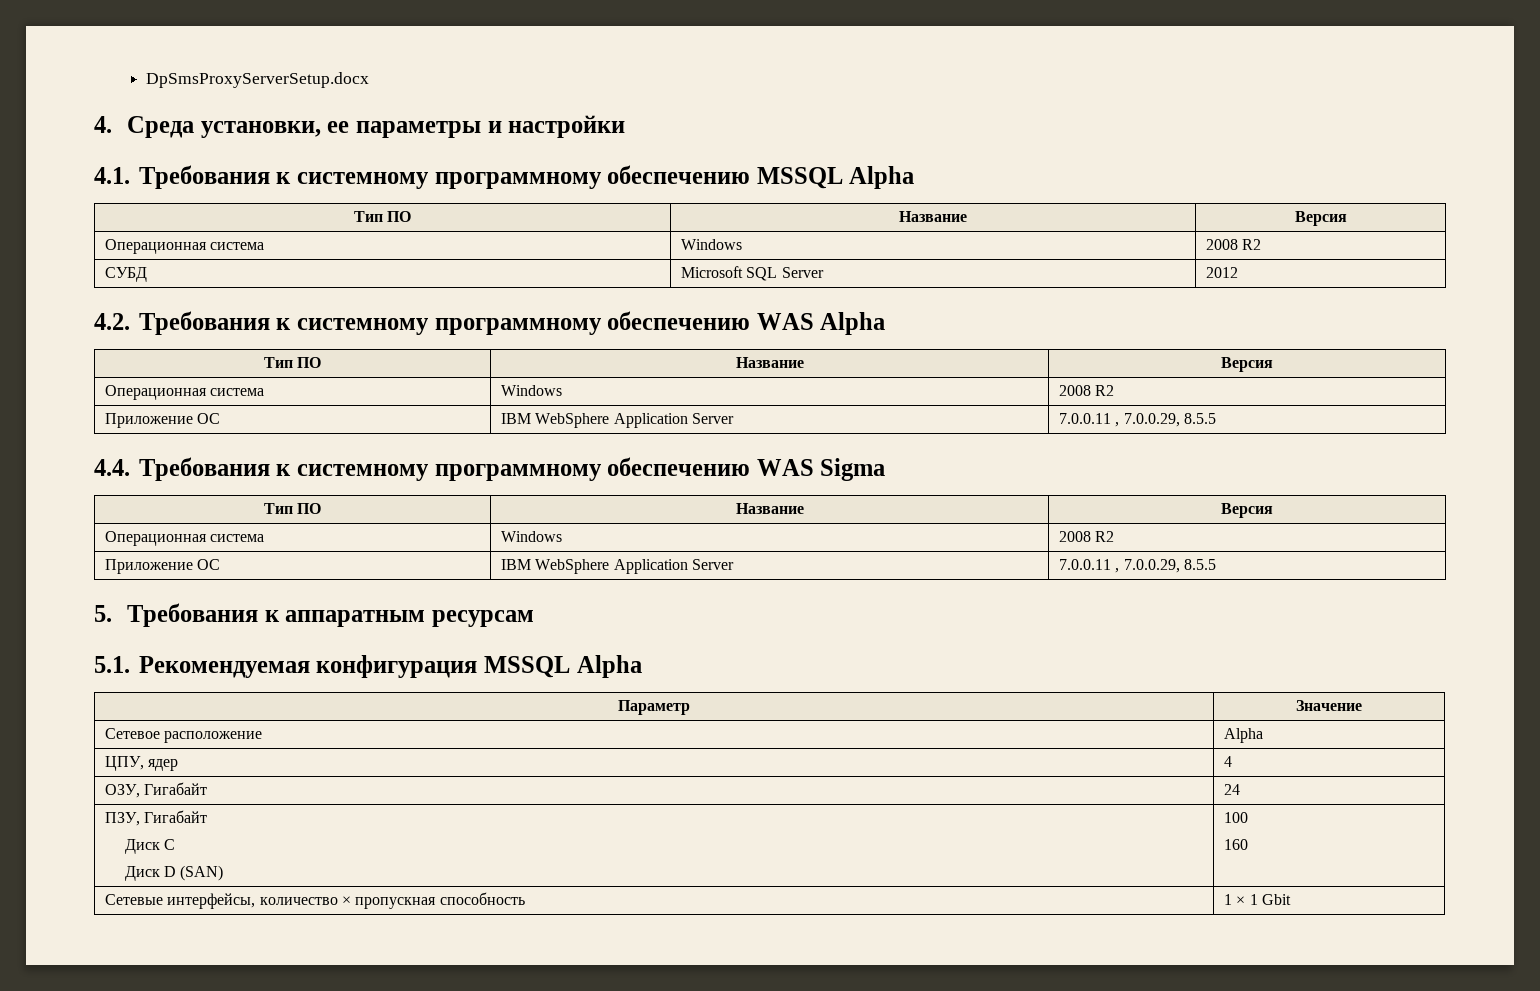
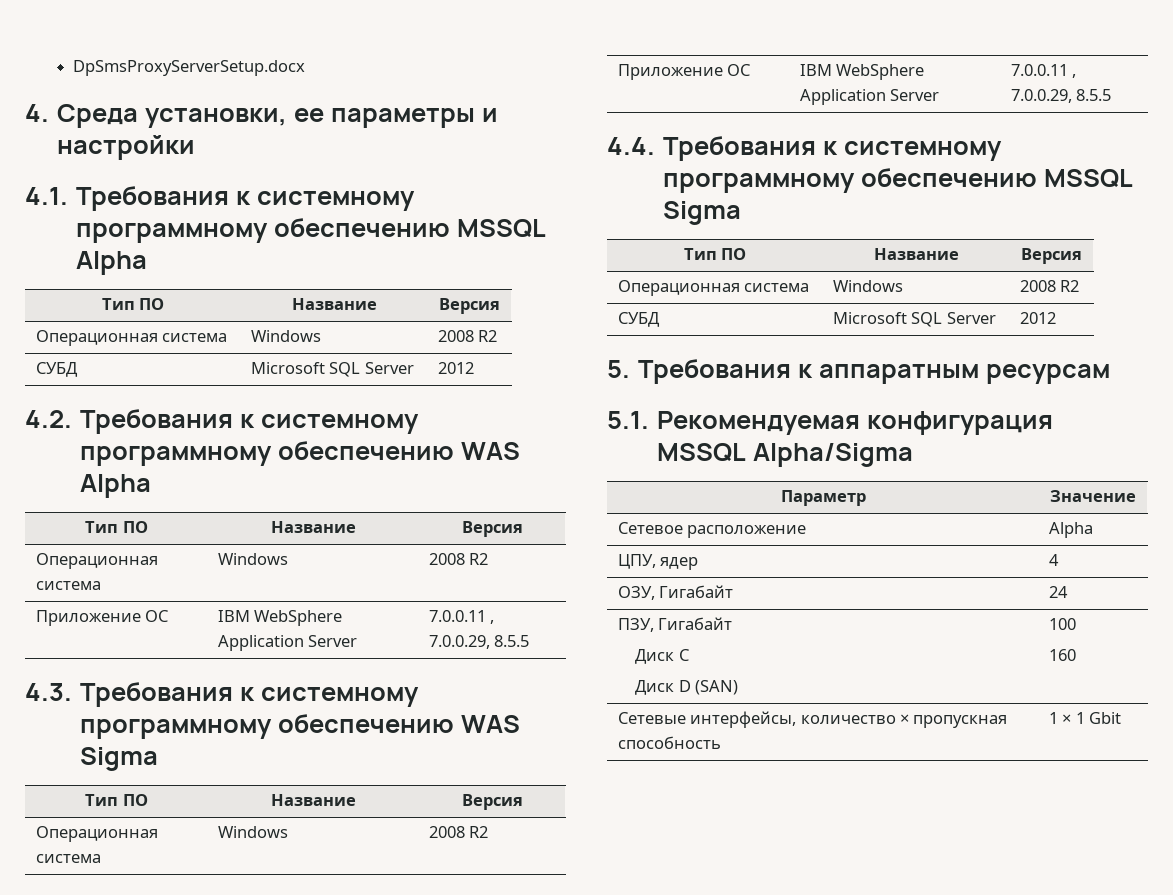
- 4.4. Требования к системному программному обеспечению WAS Sigma
+ 4.3. Требования к системному программному обеспечению WAS Sigma
+ 4.4. Требования к системному программному обеспечению MSSQL Sigma
+ Тип ПО | Название | Версия
+ Операционная система | Windows | 2008 R2
+ СУБД | Microsoft SQL Server | 2012
- 5.1. Рекомендуемая конфигурация MSSQL Alpha
+ 5.1. Рекомендуемая конфигурация MSSQL Alpha/Sigma

